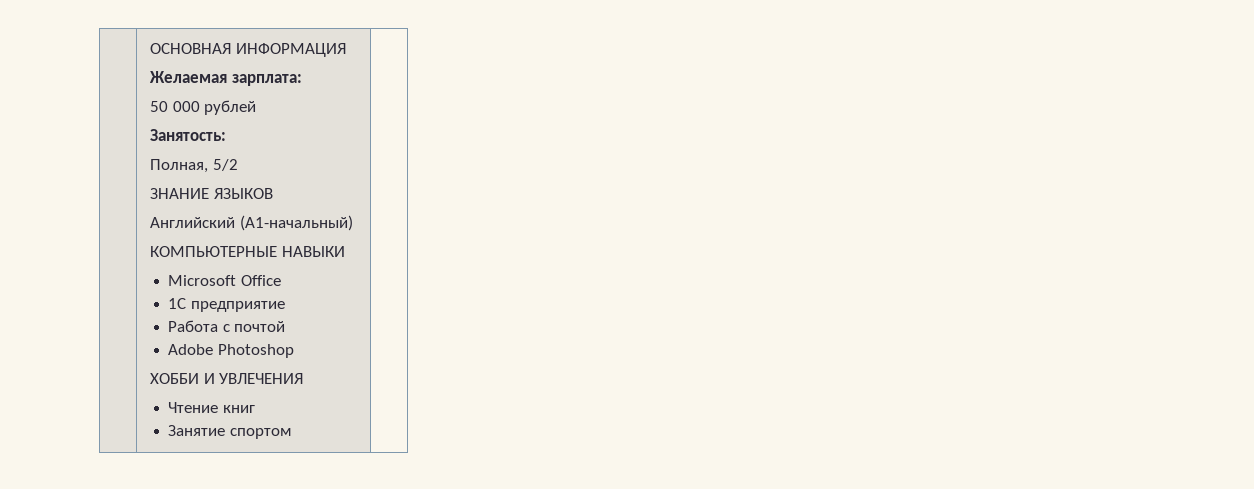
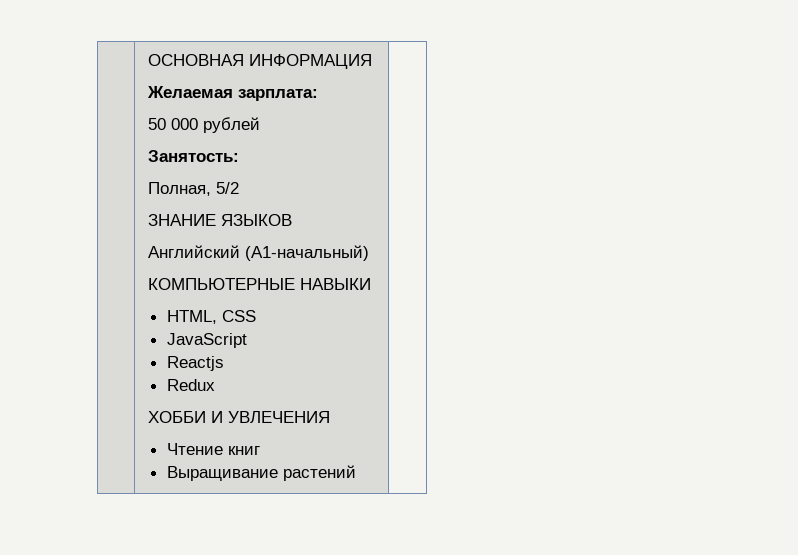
  | ОСНОВНАЯ ИНФОРМАЦИЯ
  Желаемая зарплата:
  50 000 рублей
  Занятость:
  Полная, 5/2
  ЗНАНИЕ ЯЗЫКОВ
  Английский (А1-начальный)
  КОМПЬЮТЕРНЫЕ НАВЫКИ
- Microsoft Office
- 1C предприятие
- Работа с почтой
- Adobe Photoshop
+ HTML, CSS
+ JavaScript
+ Reactjs
+ Redux
  ХОББИ И УВЛЕЧЕНИЯ
  Чтение книг
- Занятие спортом |
+ Выращивание растений |

